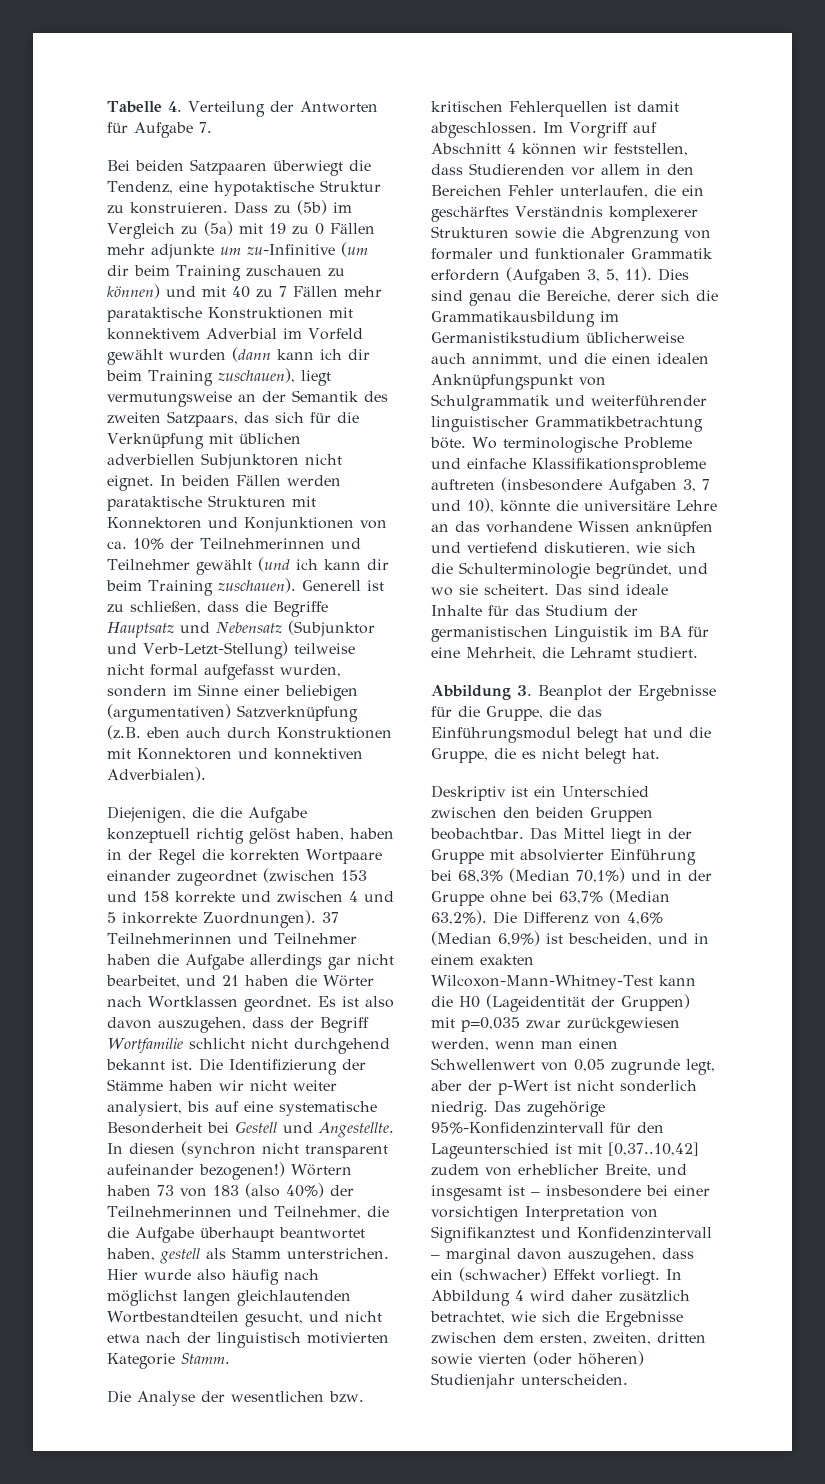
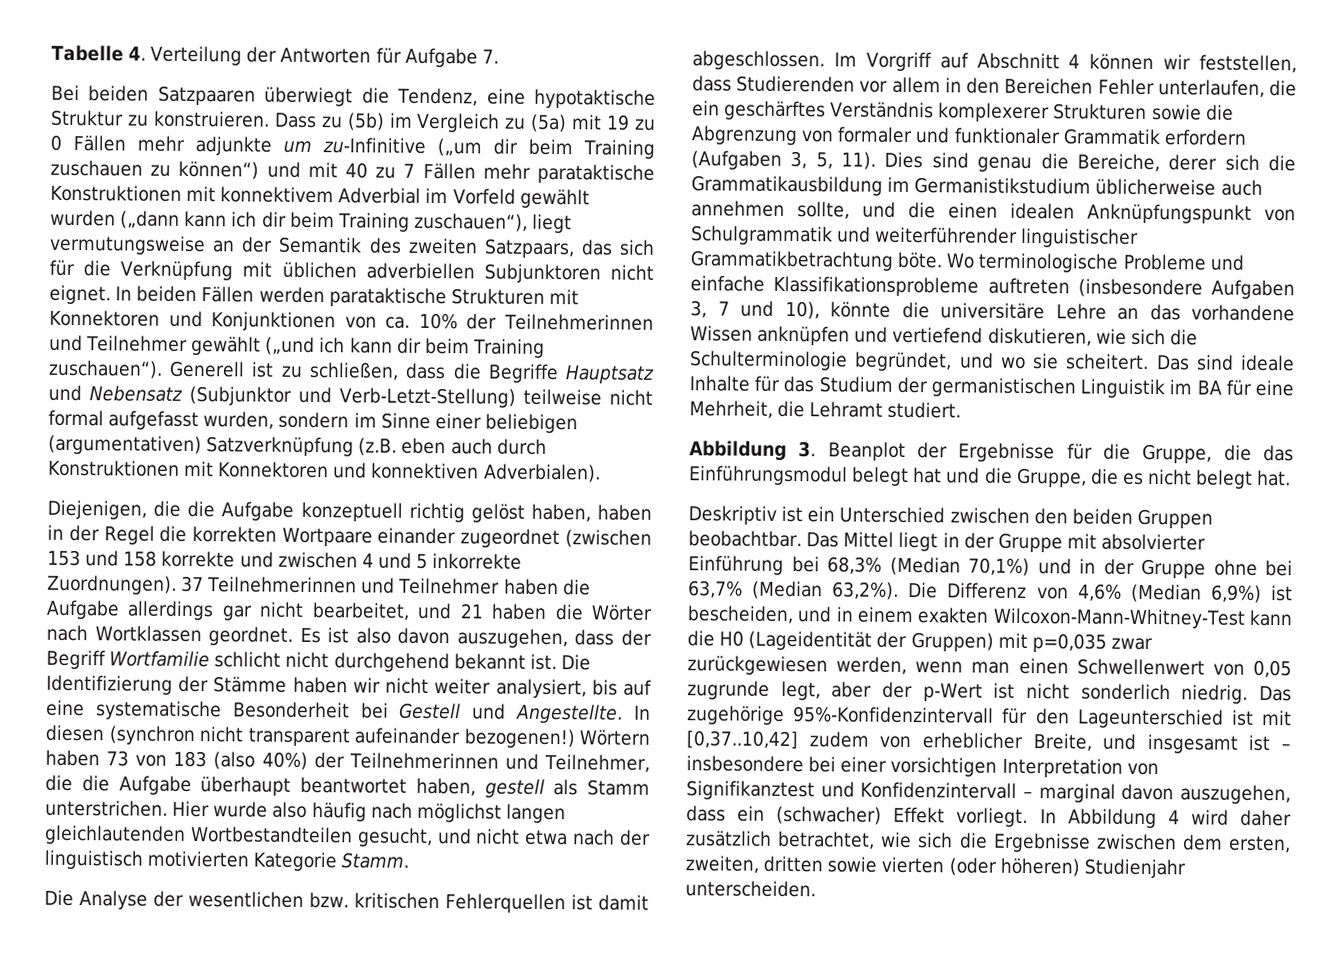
- Dass zu (5b) im Vergleich zu (5a) mit 19 zu 0 Fällen mehr adjunkte um zu-Infinitive (um dir beim Training zuschauen zu können) und mit 40 zu 7 Fällen mehr parataktische Konstruktionen mit konnektivem Adverbial im Vorfeld gewählt wurden (dann kann ich dir beim Training zuschauen), liegt vermutungsweise an der Semantik des zweiten Satzpaars, das sich für die Verknüpfung mit üblichen adverbiellen Subjunktoren nicht eignet.
+ Dass zu (5b) im Vergleich zu (5a) mit 19 zu 0 Fällen mehr adjunkte um zu-Infinitive („um dir beim Training zuschauen zu können“) und mit 40 zu 7 Fällen mehr parataktische Konstruktionen mit konnektivem Adverbial im Vorfeld gewählt wurden („dann kann ich dir beim Training zuschauen“), liegt vermutungsweise an der Semantik des zweiten Satzpaars, das sich für die Verknüpfung mit üblichen adverbiellen Subjunktoren nicht eignet.
- In beiden Fällen werden parataktische Strukturen mit Konnektoren und Konjunktionen von ca. 10% der Teilnehmerinnen und Teilnehmer gewählt (und ich kann dir beim Training zuschauen).
+ In beiden Fällen werden parataktische Strukturen mit Konnektoren und Konjunktionen von ca. 10% der Teilnehmerinnen und Teilnehmer gewählt („und ich kann dir beim Training zuschauen“).
- Dies sind genau die Bereiche, derer sich die Grammatikausbildung im Germanistikstudium üblicherweise auch annimmt, und die einen idealen Anknüpfungspunkt von Schulgrammatik und weiterführender linguistischer Grammatikbetrachtung böte.
+ Dies sind genau die Bereiche, derer sich die Grammatikausbildung im Germanistikstudium üblicherweise auch annehmen sollte, und die einen idealen Anknüpfungspunkt von Schulgrammatik und weiterführender linguistischer Grammatikbetrachtung böte.

